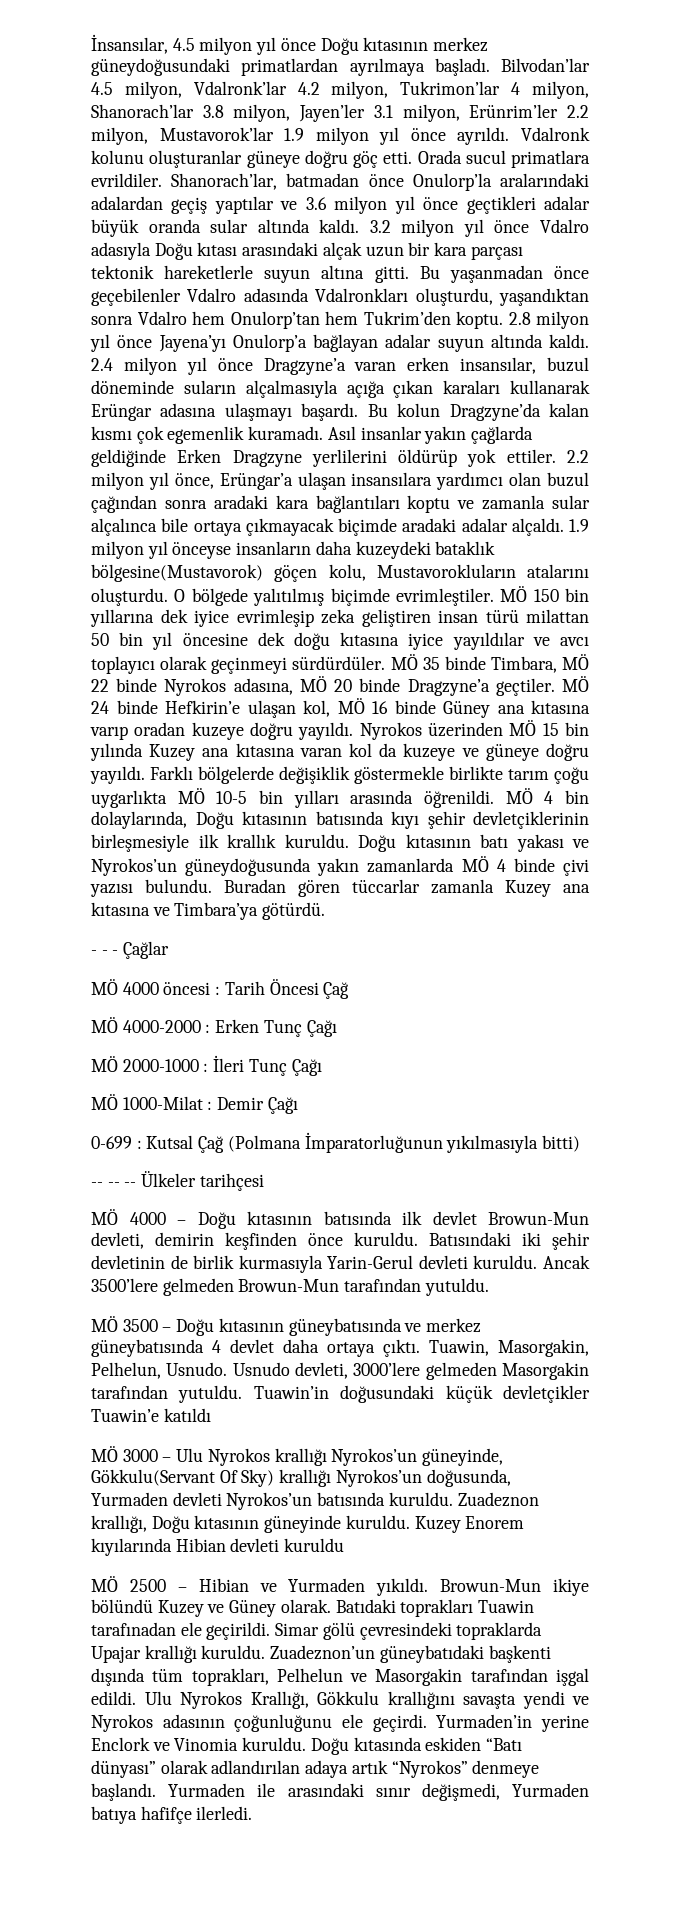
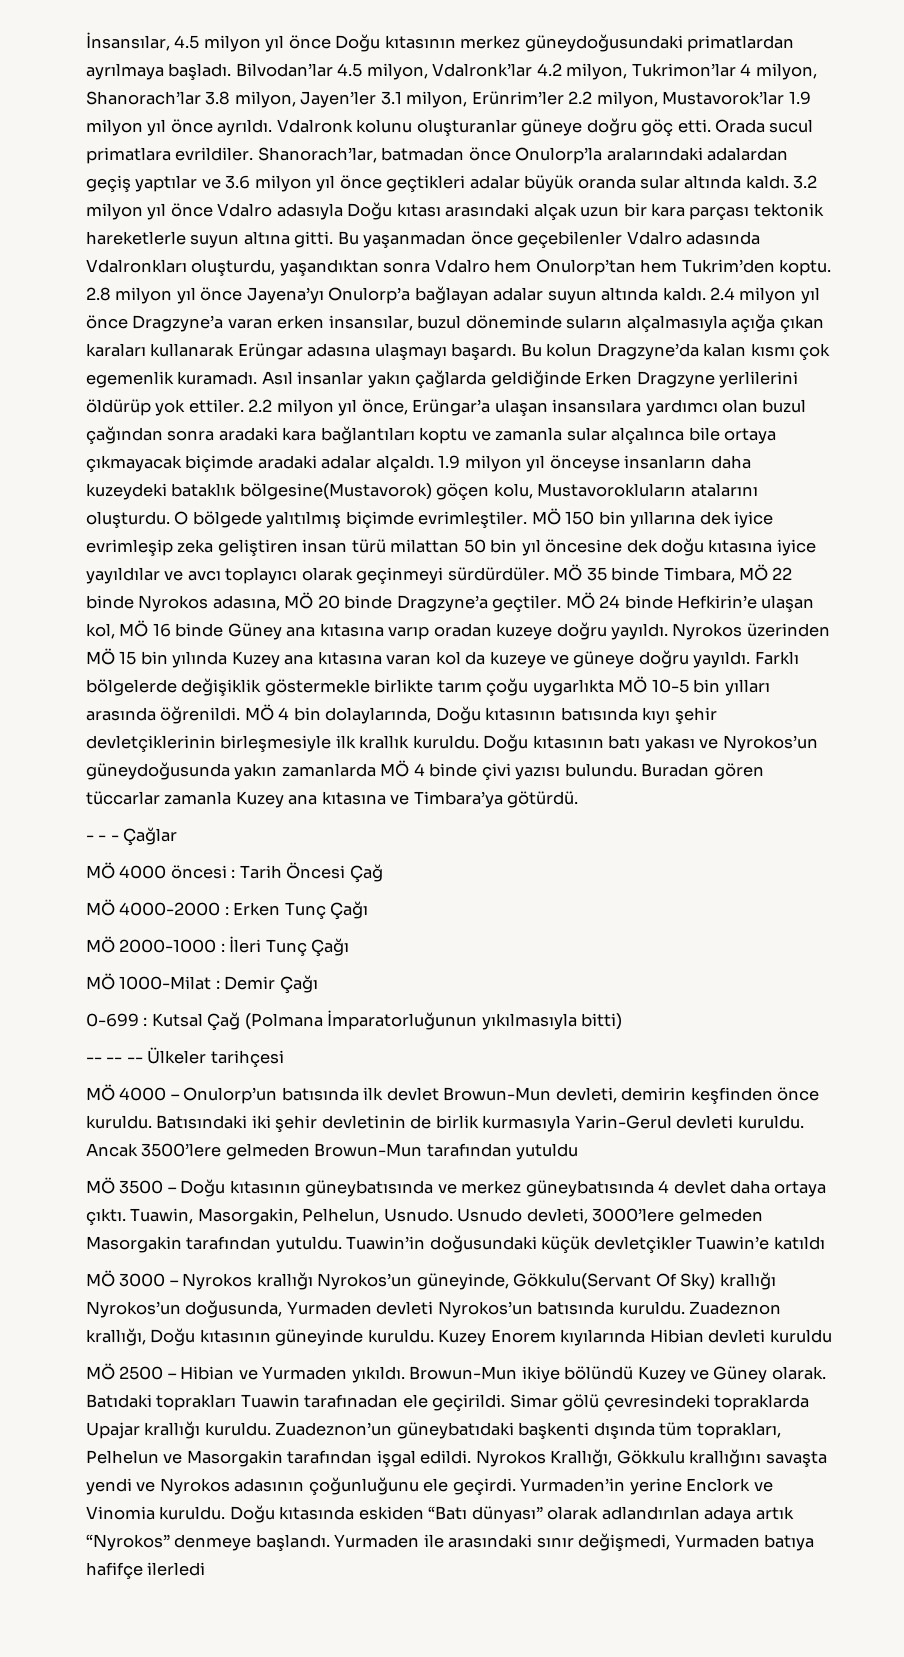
- MÖ 4000 – Doğu kıtasının batısında ilk devlet Browun-Mun devleti, demirin keşfinden önce kuruldu.
+ MÖ 4000 – Onulorp’un batısında ilk devlet Browun-Mun devleti, demirin keşfinden önce kuruldu.
- Ancak 3500’lere gelmeden Browun-Mun tarafından yutuldu.
+ Ancak 3500’lere gelmeden Browun-Mun tarafından yutuldu
- MÖ 3000 – Ulu Nyrokos krallığı Nyrokos’un güneyinde, Gökkulu(Servant Of Sky) krallığı Nyrokos’un doğusunda, Yurmaden devleti Nyrokos’un batısında kuruldu.
+ MÖ 3000 – Nyrokos krallığı Nyrokos’un güneyinde, Gökkulu(Servant Of Sky) krallığı Nyrokos’un doğusunda, Yurmaden devleti Nyrokos’un batısında kuruldu.
- Ulu Nyrokos Krallığı, Gökkulu krallığını savaşta yendi ve Nyrokos adasının çoğunluğunu ele geçirdi.
+ Nyrokos Krallığı, Gökkulu krallığını savaşta yendi ve Nyrokos adasının çoğunluğunu ele geçirdi.
- Yurmaden ile arasındaki sınır değişmedi, Yurmaden batıya hafifçe ilerledi.
+ Yurmaden ile arasındaki sınır değişmedi, Yurmaden batıya hafifçe ilerledi

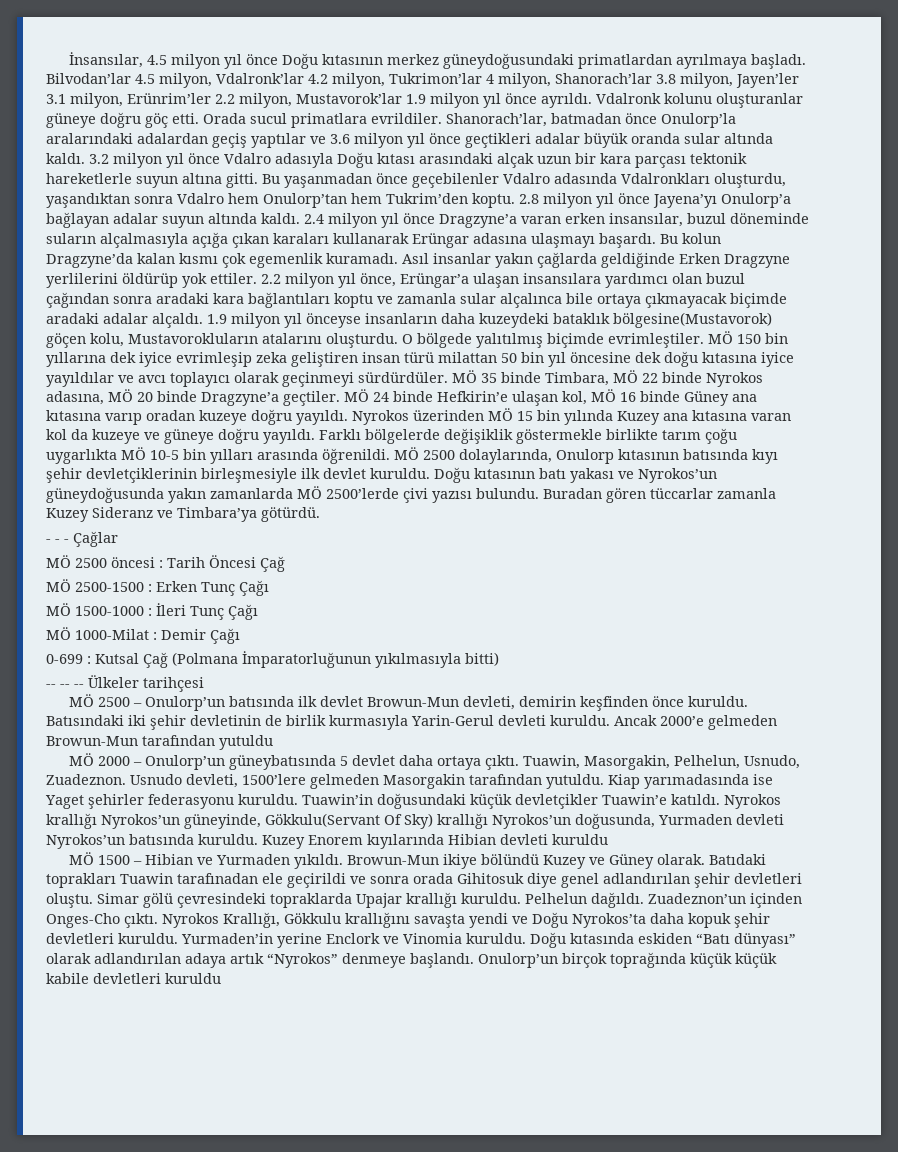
- MÖ 4 bin dolaylarında, Doğu kıtasının batısında kıyı şehir devletçiklerinin birleşmesiyle ilk krallık kuruldu.
+ MÖ 2500 dolaylarında, Onulorp kıtasının batısında kıyı şehir devletçiklerinin birleşmesiyle ilk devlet kuruldu.
- Doğu kıtasının batı yakası ve Nyrokos’un güneydoğusunda yakın zamanlarda MÖ 4 binde çivi yazısı bulundu.
+ Doğu kıtasının batı yakası ve Nyrokos’un güneydoğusunda yakın zamanlarda MÖ 2500’lerde çivi yazısı bulundu.
- Buradan gören tüccarlar zamanla Kuzey ana kıtasına ve Timbara’ya götürdü.
+ Buradan gören tüccarlar zamanla Kuzey Sideranz ve Timbara’ya götürdü.
- MÖ 4000 öncesi : Tarih Öncesi Çağ
+ MÖ 2500 öncesi : Tarih Öncesi Çağ
- MÖ 4000-2000 : Erken Tunç Çağı
+ MÖ 2500-1500 : Erken Tunç Çağı
- MÖ 2000-1000 : İleri Tunç Çağı
+ MÖ 1500-1000 : İleri Tunç Çağı
- MÖ 4000 – Onulorp’un batısında ilk devlet Browun-Mun devleti, demirin keşfinden önce kuruldu.
+ MÖ 2500 – Onulorp’un batısında ilk devlet Browun-Mun devleti, demirin keşfinden önce kuruldu.
- Ancak 3500’lere gelmeden Browun-Mun tarafından yutuldu
+ Ancak 2000’e gelmeden Browun-Mun tarafından yutuldu
- MÖ 3500 – Doğu kıtasının güneybatısında ve merkez güneybatısında 4 devlet daha ortaya çıktı.
+ MÖ 2000 – Onulorp’un güneybatısında 5 devlet daha ortaya çıktı.
- Tuawin, Masorgakin, Pelhelun, Usnudo.
+ Tuawin, Masorgakin, Pelhelun, Usnudo, Zuadeznon.
- Usnudo devleti, 3000’lere gelmeden Masorgakin tarafından yutuldu.
+ Usnudo devleti, 1500’lere gelmeden Masorgakin tarafından yutuldu.
+ Kiap yarımadasında ise Yaget şehirler federasyonu kuruldu.
- Tuawin’in doğusundaki küçük devletçikler Tuawin’e katıldı
- MÖ 3000 – Nyrokos krallığı Nyrokos’un güneyinde, Gökkulu(Servant Of Sky) krallığı Nyrokos’un doğusunda, Yurmaden devleti Nyrokos’un batısında kuruldu.
+ Tuawin’in doğusundaki küçük devletçikler Tuawin’e katıldı. Nyrokos krallığı Nyrokos’un güneyinde, Gökkulu(Servant Of Sky) krallığı Nyrokos’un doğusunda, Yurmaden devleti Nyrokos’un batısında kuruldu.
- Zuadeznon krallığı, Doğu kıtasının güneyinde kuruldu.
- MÖ 2500 – Hibian ve Yurmaden yıkıldı.
+ MÖ 1500 – Hibian ve Yurmaden yıkıldı.
- Batıdaki toprakları Tuawin tarafınadan ele geçirildi.
+ Batıdaki toprakları Tuawin tarafınadan ele geçirildi ve sonra orada Gihitosuk diye genel adlandırılan şehir devletleri oluştu.
- Zuadeznon’un güneybatıdaki başkenti dışında tüm toprakları, Pelhelun ve Masorgakin tarafından işgal edildi.
+ Pelhelun dağıldı. Zuadeznon’un içinden Onges-Cho çıktı.
- Nyrokos Krallığı, Gökkulu krallığını savaşta yendi ve Nyrokos adasının çoğunluğunu ele geçirdi.
+ Nyrokos Krallığı, Gökkulu krallığını savaşta yendi ve Doğu Nyrokos’ta daha kopuk şehir devletleri kuruldu.
- Yurmaden ile arasındaki sınır değişmedi, Yurmaden batıya hafifçe ilerledi
+ Onulorp’un birçok toprağında küçük küçük kabile devletleri kuruldu

